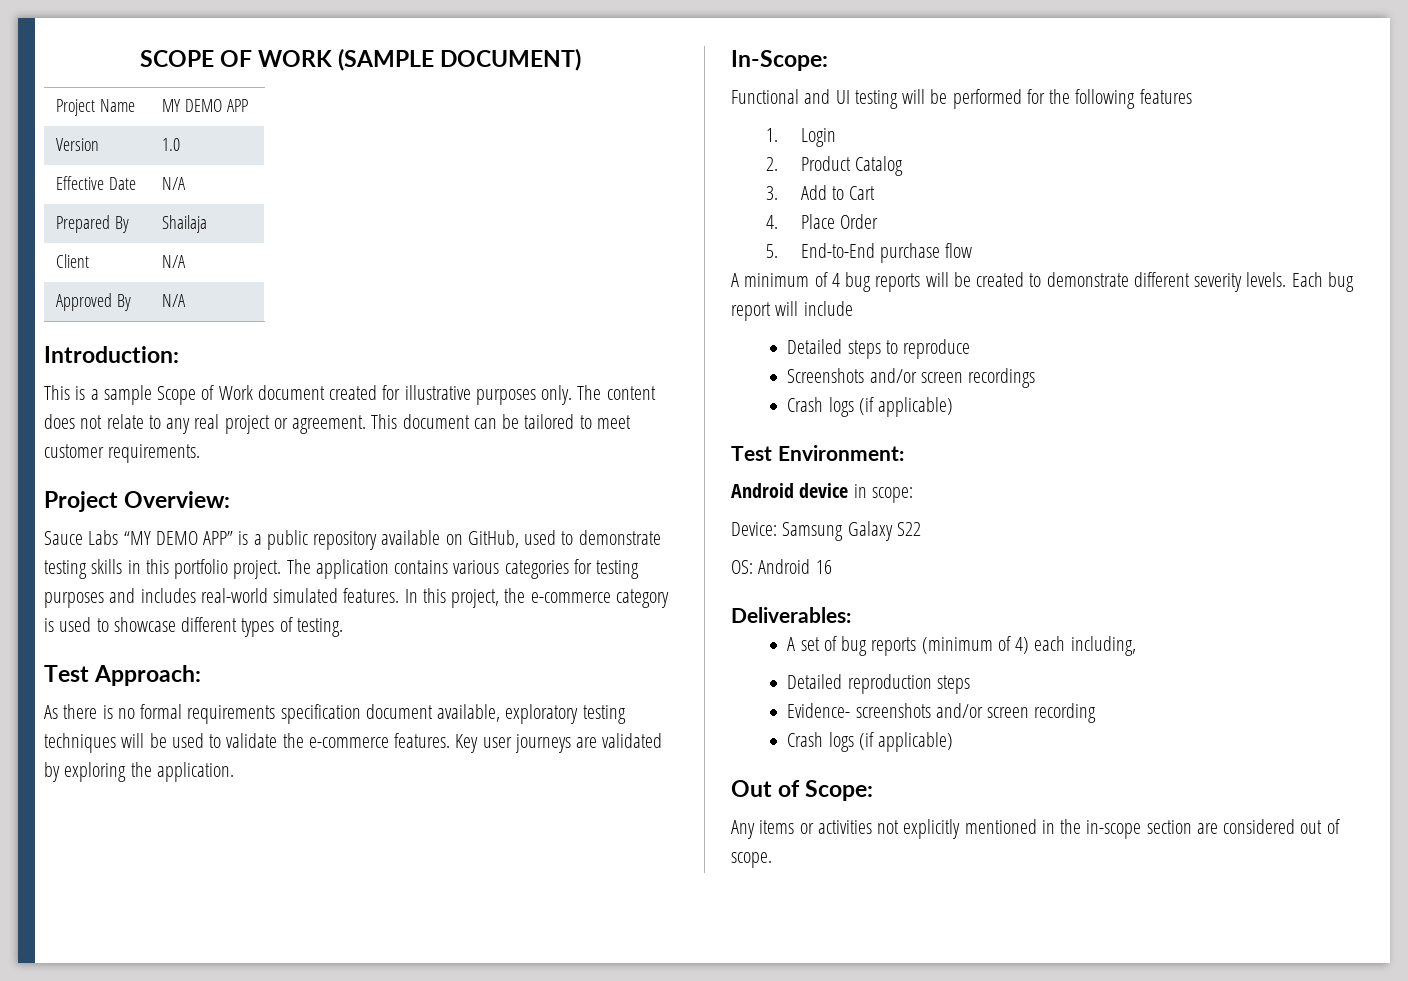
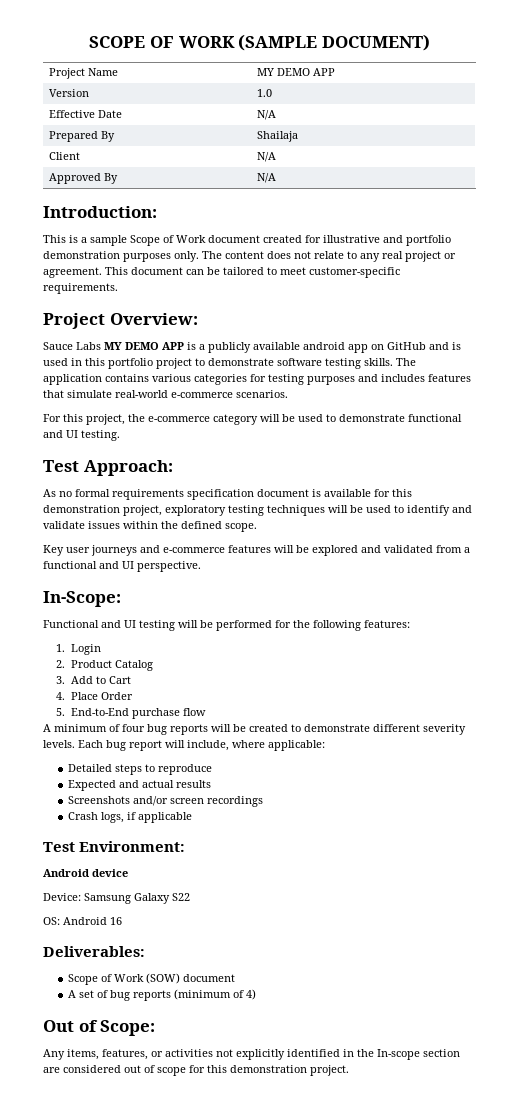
- This is a sample Scope of Work document created for illustrative purposes only.
+ This is a sample Scope of Work document created for illustrative and portfolio demonstration purposes only.
- This document can be tailored to meet customer requirements.
+ This document can be tailored to meet customer-specific requirements.
- Sauce Labs “MY DEMO APP” is a public repository available on GitHub, used to demonstrate testing skills in this portfolio project.
+ Sauce Labs MY DEMO APP is a publicly available android app on GitHub and is used in this portfolio project to demonstrate software testing skills.
- The application contains various categories for testing purposes and includes real-world simulated features. In this project, the e-commerce category is used to showcase different types of testing.
+ The application contains various categories for testing purposes and includes features that simulate real-world e-commerce scenarios.
+ For this project, the e-commerce category will be used to demonstrate functional and UI testing.
- As there is no formal requirements specification document available, exploratory testing techniques will be used to validate the e-commerce features. Key user journeys are validated by exploring the application.
+ As no formal requirements specification document is available for this demonstration project, exploratory testing techniques will be used to identify and validate issues within the defined scope.
+ Key user journeys and e-commerce features will be explored and validated from a functional and UI perspective.
- Functional and UI testing will be performed for the following features
+ Functional and UI testing will be performed for the following features:
- A minimum of 4 bug reports will be created to demonstrate different severity levels.
+ A minimum of four bug reports will be created to demonstrate different severity levels.
- Each bug report will include
+ Each bug report will include, where applicable:
+ Expected and actual results
  Screenshots and/or screen recordings
- Crash logs (if applicable)
+ Crash logs, if applicable
- Android device in scope:
+ Android device
+ Scope of Work (SOW) document
- A set of bug reports (minimum of 4) each including,
- Detailed reproduction steps
- Evidence- screenshots and/or screen recording
- Crash logs (if applicable)
+ A set of bug reports (minimum of 4)
- Any items or activities not explicitly mentioned in the in-scope section are considered out of scope.
+ Any items, features, or activities not explicitly identified in the In-scope section are considered out of scope for this demonstration project.

